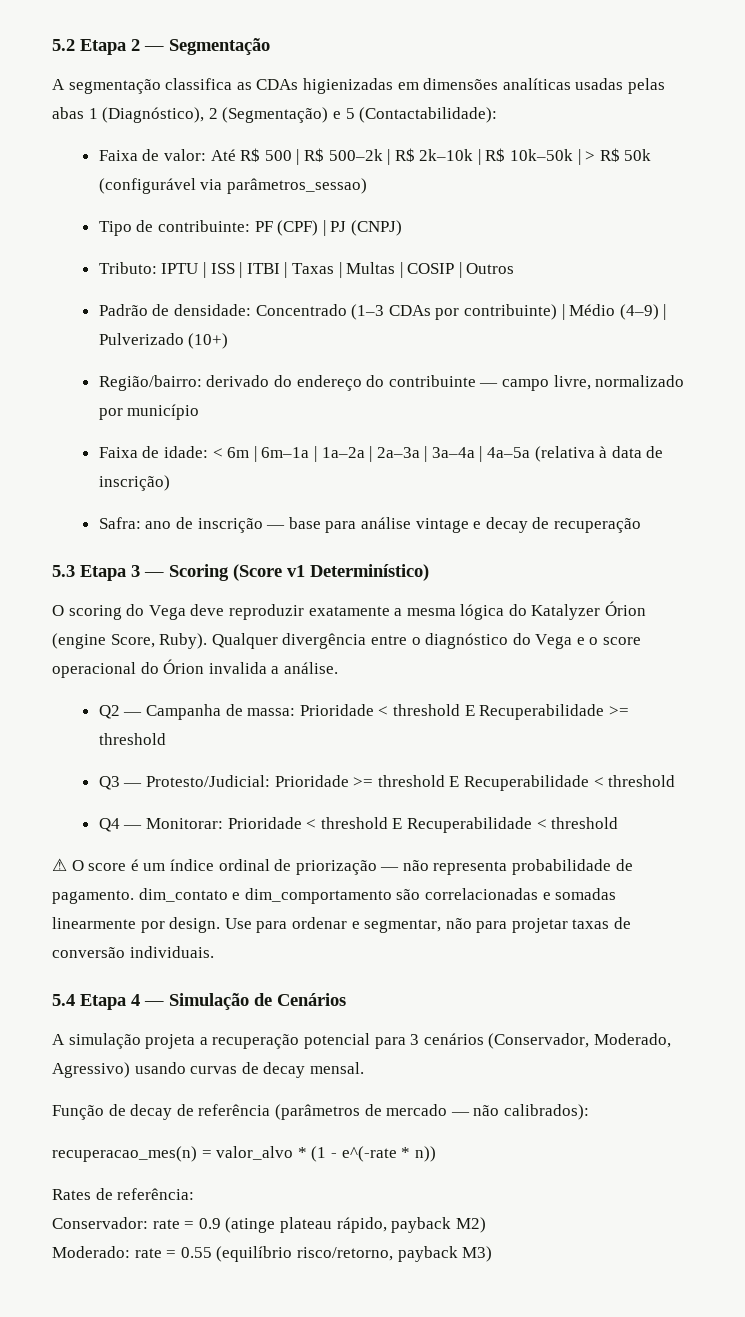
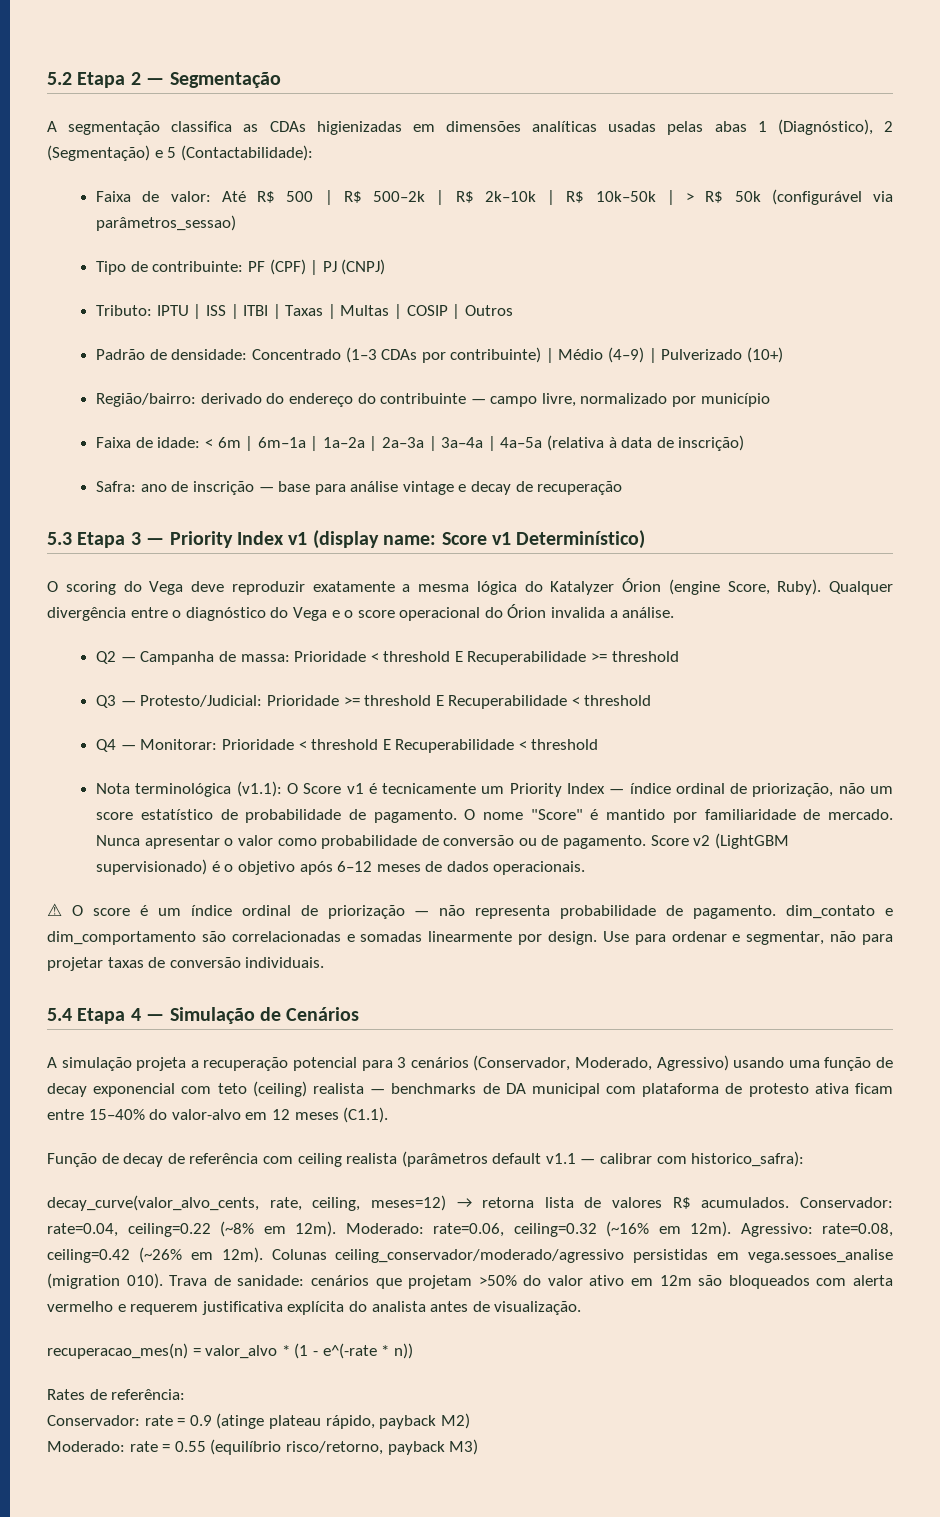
- 5.3 Etapa 3 — Scoring (Score v1 Determinístico)
+ 5.3 Etapa 3 — Priority Index v1 (display name: Score v1 Determinístico)
+ Nota terminológica (v1.1): O Score v1 é tecnicamente um Priority Index — índice ordinal de priorização, não um score estatístico de probabilidade de pagamento. O nome "Score" é mantido por familiaridade de mercado. Nunca apresentar o valor como probabilidade de conversão ou de pagamento. Score v2 (LightGBM supervisionado) é o objetivo após 6–12 meses de dados operacionais.
- A simulação projeta a recuperação potencial para 3 cenários (Conservador, Moderado, Agressivo) usando curvas de decay mensal.
+ A simulação projeta a recuperação potencial para 3 cenários (Conservador, Moderado, Agressivo) usando uma função de decay exponencial com teto (ceiling) realista — benchmarks de DA municipal com plataforma de protesto ativa ficam entre 15–40% do valor-alvo em 12 meses (C1.1).
- Função de decay de referência (parâmetros de mercado — não calibrados):
+ Função de decay de referência com ceiling realista (parâmetros default v1.1 — calibrar com historico_safra):
+ decay_curve(valor_alvo_cents, rate, ceiling, meses=12) → retorna lista de valores R$ acumulados. Conservador: rate=0.04, ceiling=0.22 (~8% em 12m). Moderado: rate=0.06, ceiling=0.32 (~16% em 12m). Agressivo: rate=0.08, ceiling=0.42 (~26% em 12m). Colunas ceiling_conservador/moderado/agressivo persistidas em vega.sessoes_analise (migration 010). Trava de sanidade: cenários que projetam >50% do valor ativo em 12m são bloqueados com alerta vermelho e requerem justificativa explícita do analista antes de visualização.

